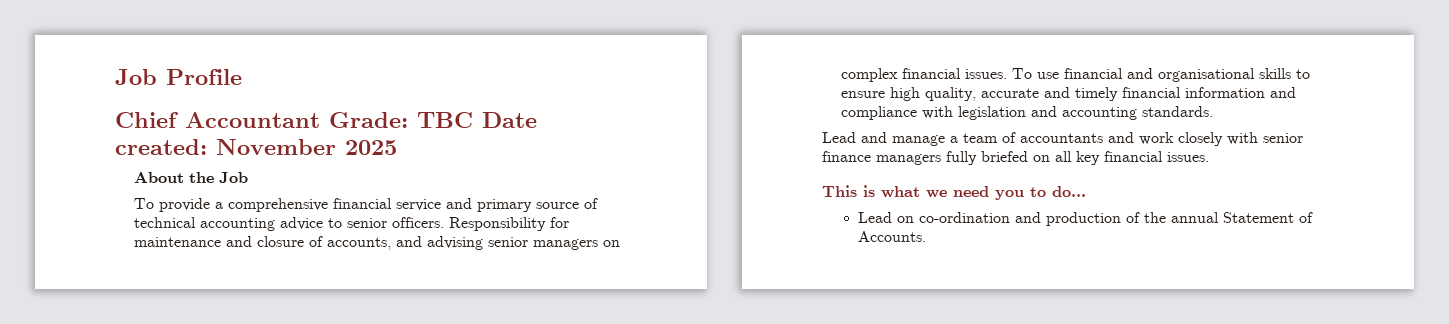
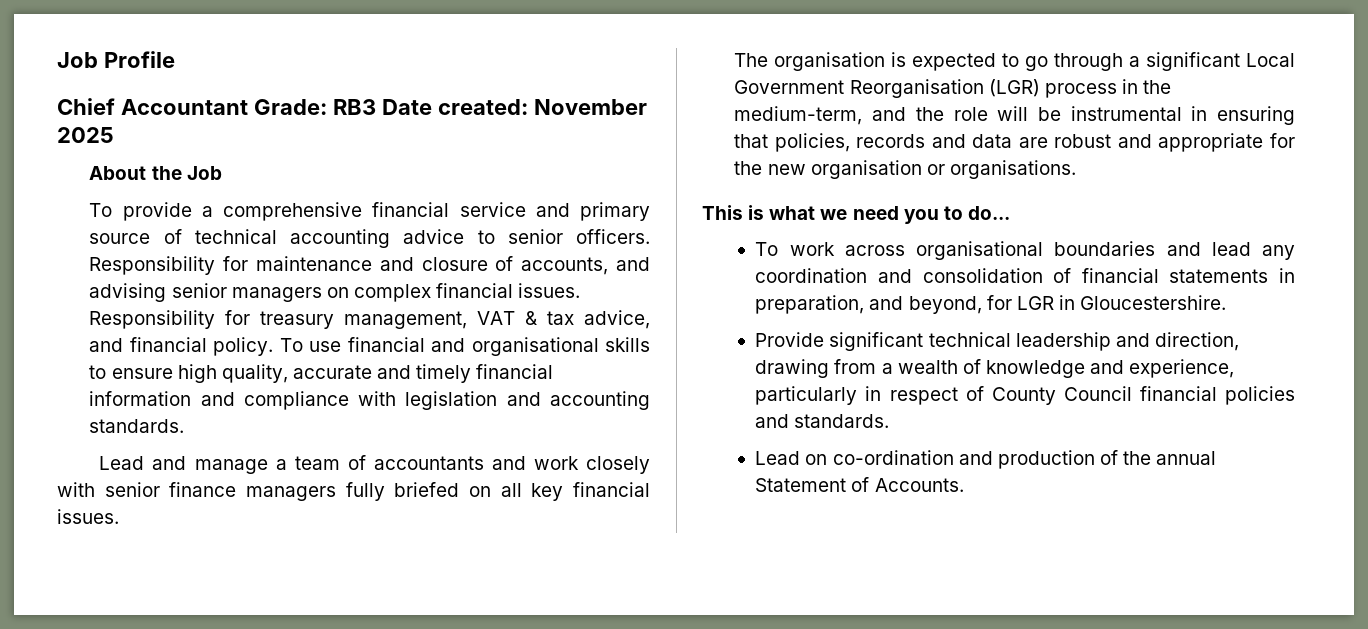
- Chief Accountant Grade: TBC Date created: November 2025
+ Chief Accountant Grade: RB3 Date created: November 2025
+ Responsibility for treasury management, VAT & tax advice, and financial policy.
+ The organisation is expected to go through a significant Local Government Reorganisation (LGR) process in the medium-term, and the role will be instrumental in ensuring that policies, records and data are robust and appropriate for the new organisation or organisations.
+ To work across organisational boundaries and lead any coordination and consolidation of financial statements in preparation, and beyond, for LGR in Gloucestershire.
+ Provide significant technical leadership and direction, drawing from a wealth of knowledge and experience, particularly in respect of County Council financial policies and standards.

